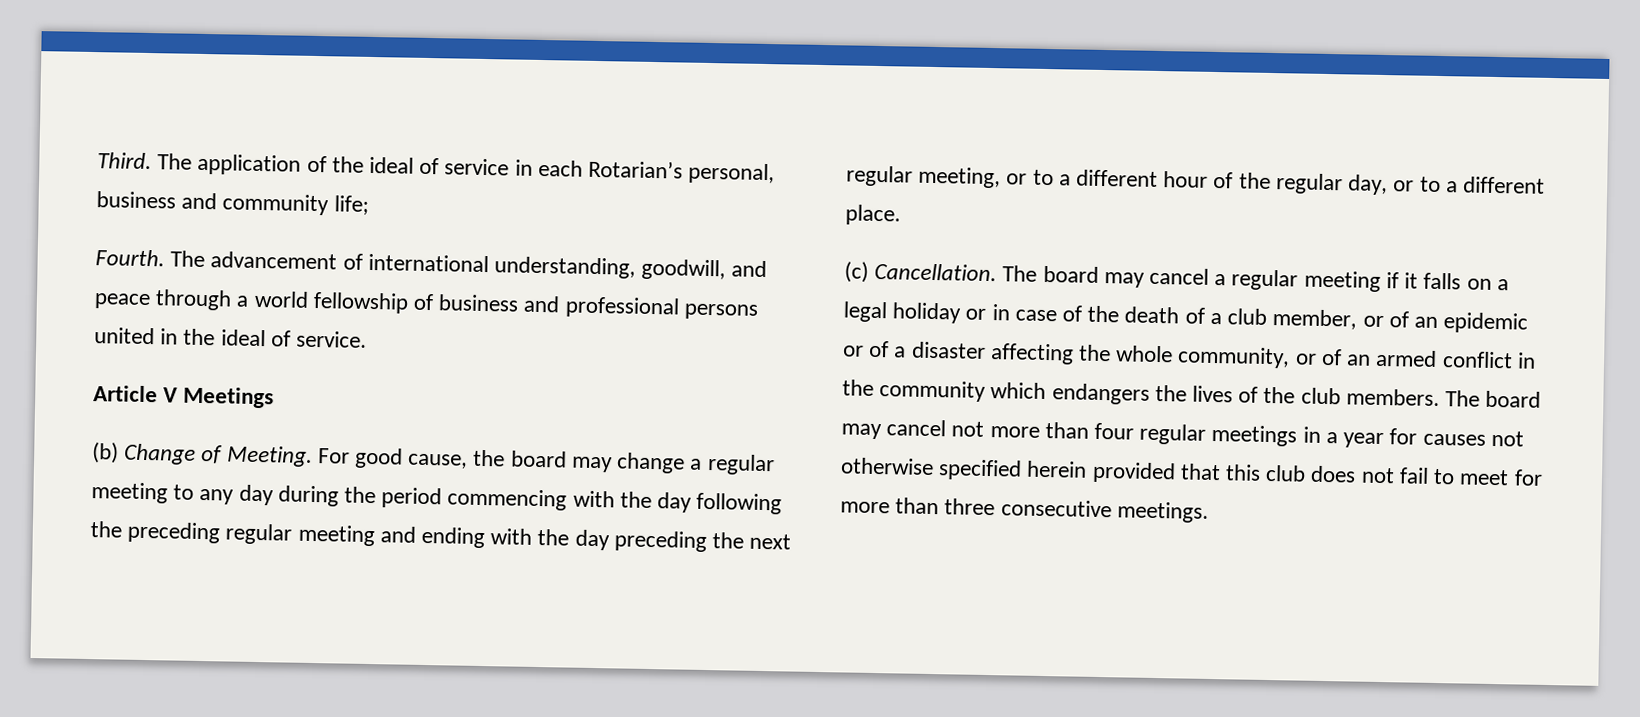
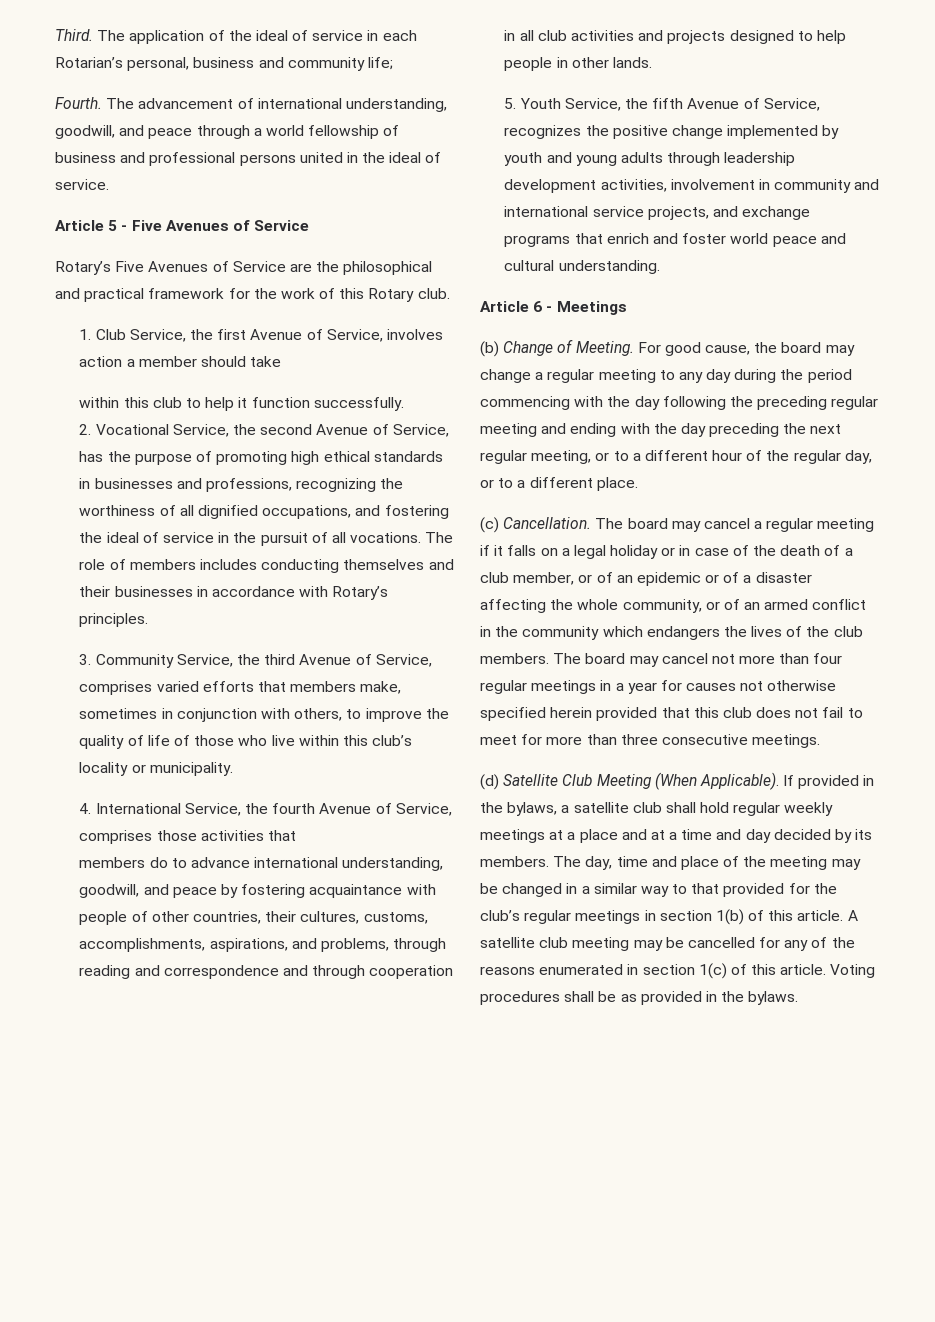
- Article V Meetings
+ Article 5 - Five Avenues of Service
+ Rotary’s Five Avenues of Service are the philosophical and practical framework for the work of this Rotary club.
+ 1. Club Service, the first Avenue of Service, involves action a member should take
+ within this club to help it function successfully.
+ 2. Vocational Service, the second Avenue of Service, has the purpose of promoting high ethical standards in businesses and professions, recognizing the worthiness of all dignified occupations, and fostering the ideal of service in the pursuit of all vocations. The role of members includes conducting themselves and their businesses in accordance with Rotary’s principles.
+ 3. Community Service, the third Avenue of Service, comprises varied efforts that members make, sometimes in conjunction with others, to improve the quality of life of those who live within this club’s locality or municipality.
+ 4. International Service, the fourth Avenue of Service, comprises those activities that
+ members do to advance international understanding, goodwill, and peace by fostering acquaintance with people of other countries, their cultures, customs, accomplishments, aspirations, and problems, through reading and correspondence and through cooperation in all club activities and projects designed to help people in other lands.
+ 5. Youth Service, the fifth Avenue of Service, recognizes the positive change implemented by youth and young adults through leadership development activities, involvement in community and international service projects, and exchange programs that enrich and foster world peace and cultural understanding.
+ Article 6 - Meetings
+ (d) Satellite Club Meeting (When Applicable). If provided in the bylaws, a satellite club shall hold regular weekly meetings at a place and at a time and day decided by its members. The day, time and place of the meeting may be changed in a similar way to that provided for the club’s regular meetings in section 1(b) of this article. A satellite club meeting may be cancelled for any of the reasons enumerated in section 1(c) of this article. Voting procedures shall be as provided in the bylaws.

